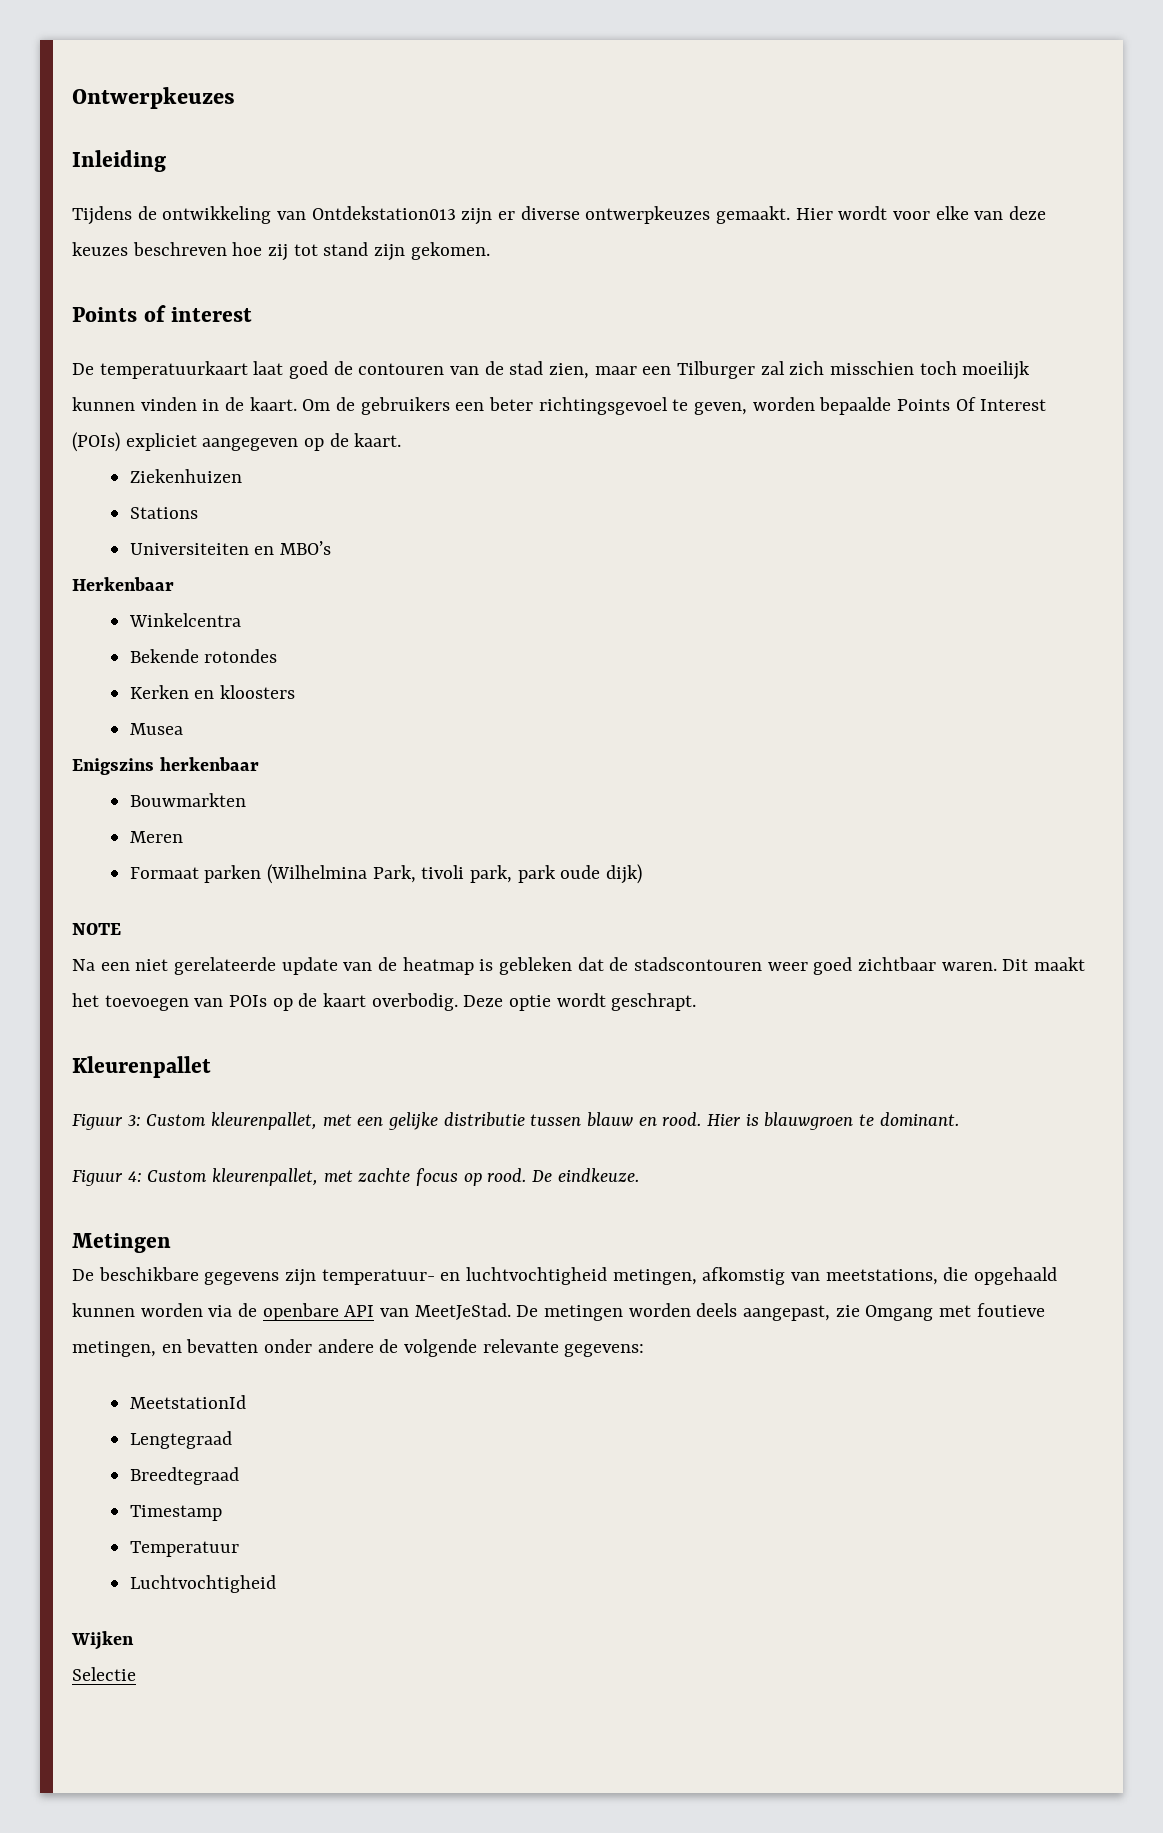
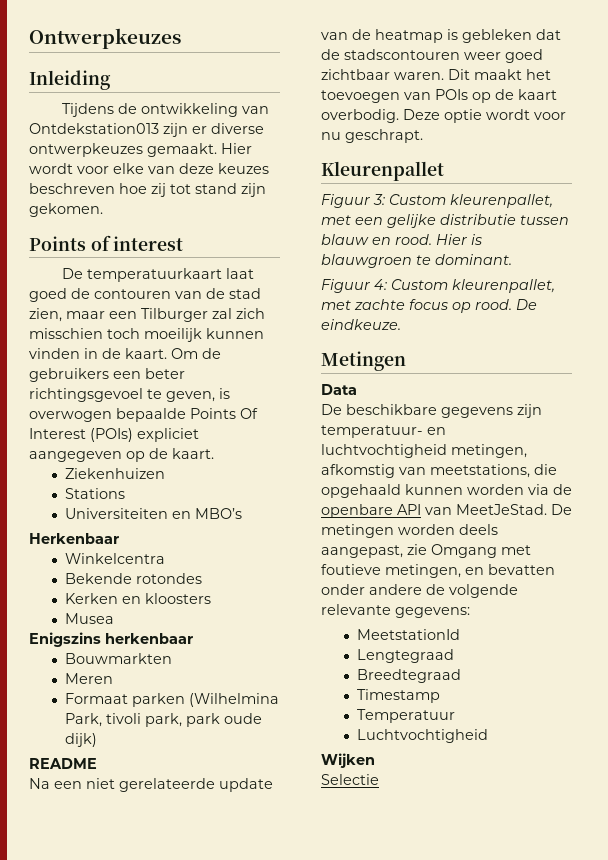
- Om de gebruikers een beter richtingsgevoel te geven, worden bepaalde Points Of Interest (POIs) expliciet aangegeven op de kaart.
+ Om de gebruikers een beter richtingsgevoel te geven, is overwogen bepaalde Points Of Interest (POIs) expliciet aangegeven op de kaart.
- NOTE
+ README
- Deze optie wordt geschrapt.
+ Deze optie wordt voor nu geschrapt.
+ Data

